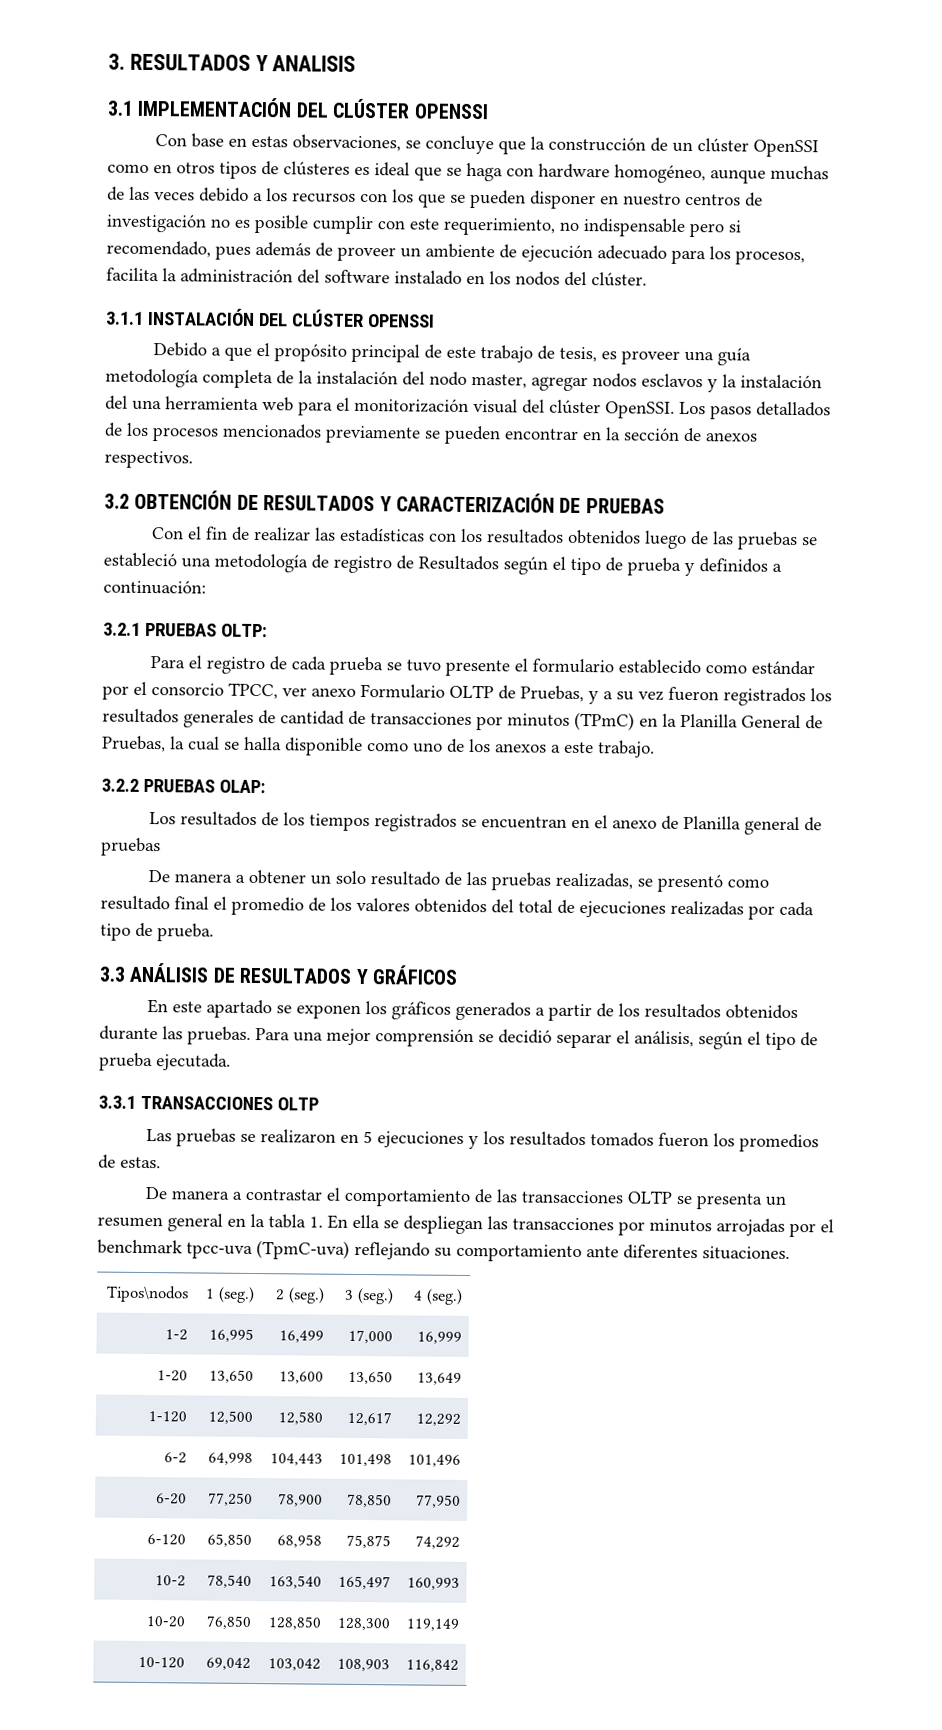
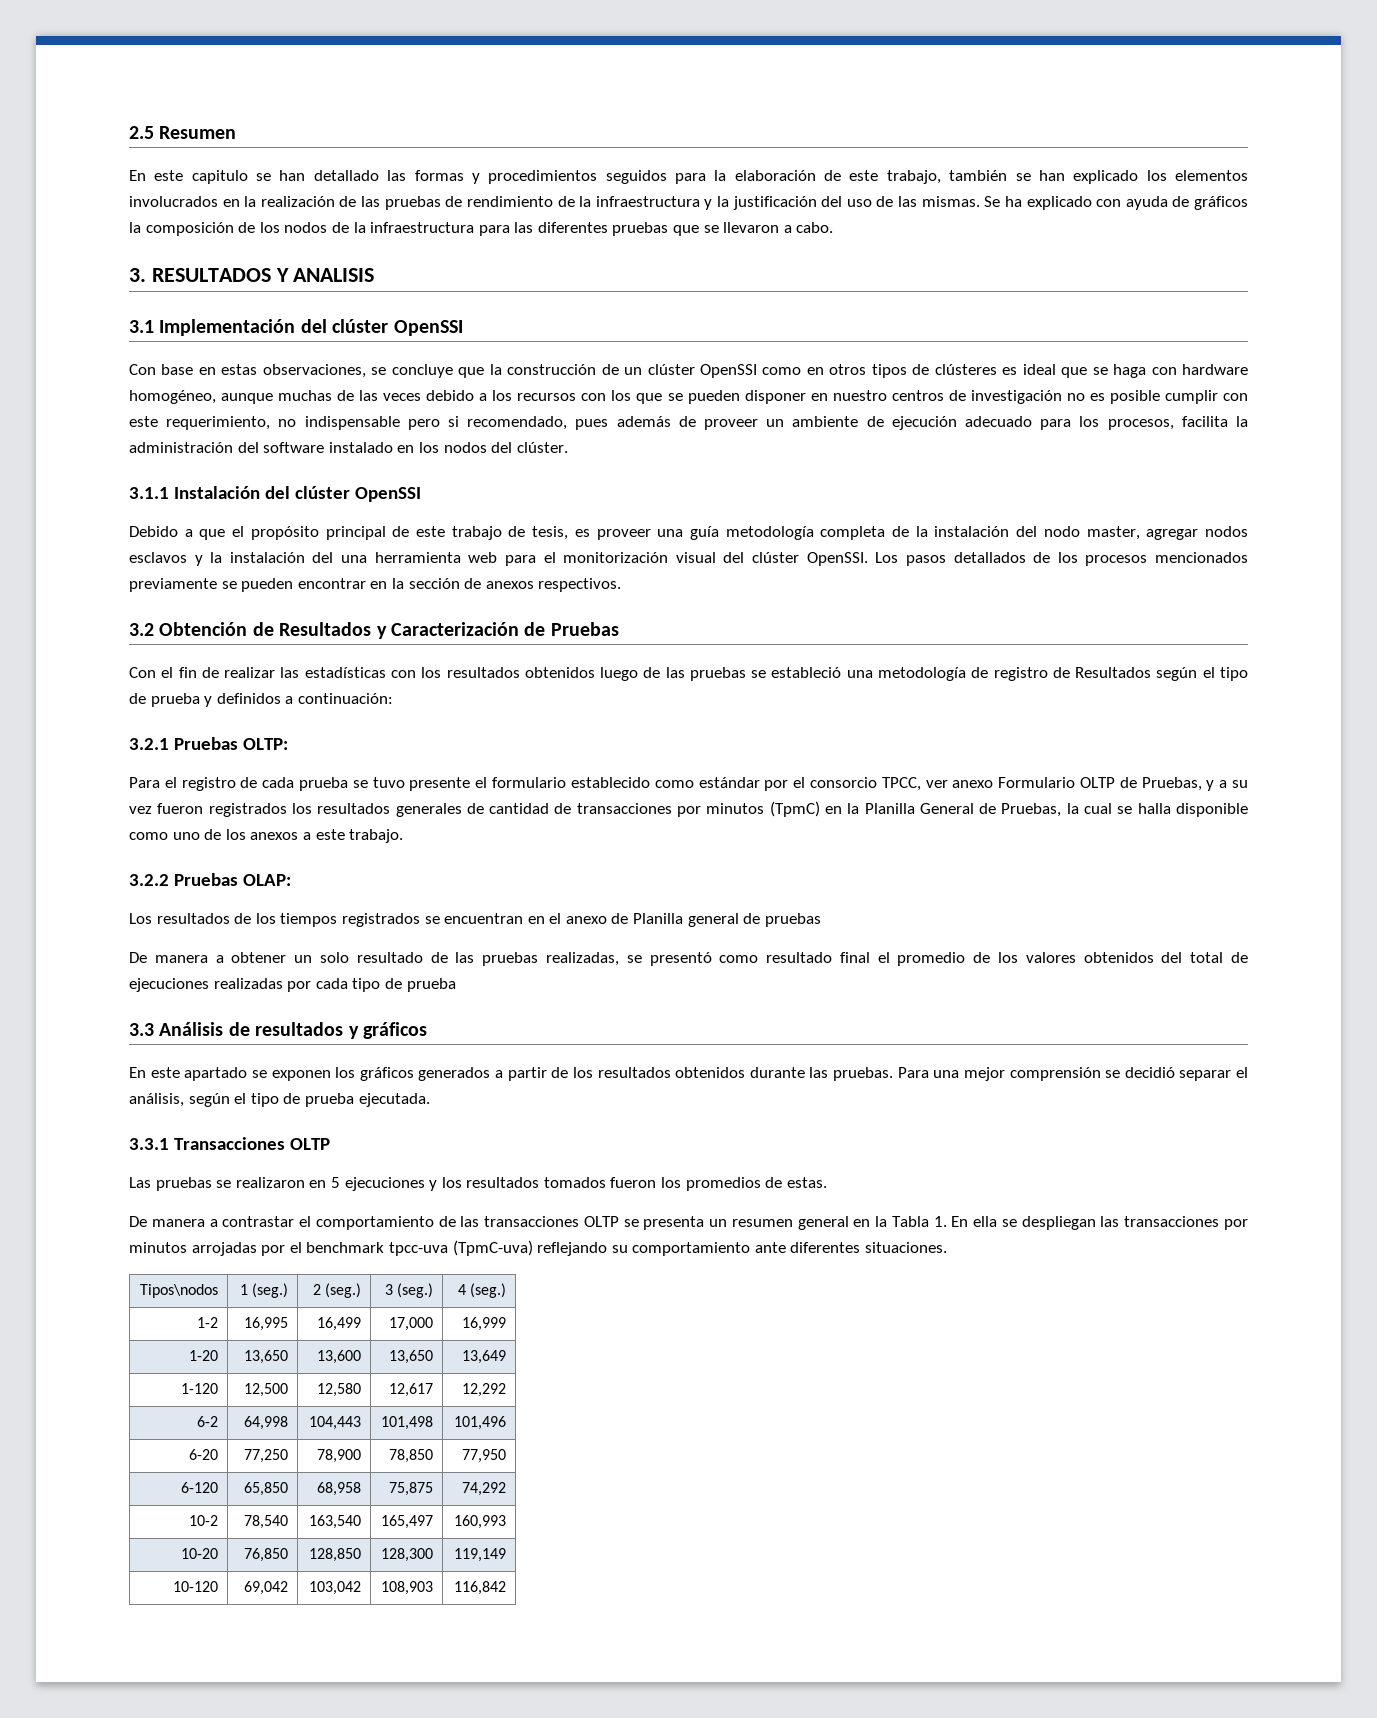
+ 2.5 Resumen
+ En este capitulo se han detallado las formas y procedimientos seguidos para la elaboración de este trabajo, también se han explicado los elementos involucrados en la realización de las pruebas de rendimiento de la infraestructura y la justificación del uso de las mismas. Se ha explicado con ayuda de gráficos la composición de los nodos de la infraestructura para las diferentes pruebas que se llevaron a cabo.
- 3.1 IMPLEMENTACIÓN DEL CLÚSTER OPENSSI
+ 3.1 Implementación del clúster OpenSSI
- 3.1.1 INSTALACIÓN DEL CLÚSTER OPENSSI
+ 3.1.1 Instalación del clúster OpenSSI
- 3.2 OBTENCIÓN DE RESULTADOS Y CARACTERIZACIÓN DE PRUEBAS
+ 3.2 Obtención de Resultados y Caracterización de Pruebas
- 3.2.1 PRUEBAS OLTP:
+ 3.2.1 Pruebas OLTP:
- Para el registro de cada prueba se tuvo presente el formulario establecido como estándar por el consorcio TPCC, ver anexo Formulario OLTP de Pruebas, y a su vez fueron registrados los resultados generales de cantidad de transacciones por minutos (TPmC) en la Planilla General de Pruebas, la cual se halla disponible como uno de los anexos a este trabajo.
+ Para el registro de cada prueba se tuvo presente el formulario establecido como estándar por el consorcio TPCC, ver anexo Formulario OLTP de Pruebas, y a su vez fueron registrados los resultados generales de cantidad de transacciones por minutos (TpmC) en la Planilla General de Pruebas, la cual se halla disponible como uno de los anexos a este trabajo.
- 3.2.2 PRUEBAS OLAP:
+ 3.2.2 Pruebas OLAP:
- De manera a obtener un solo resultado de las pruebas realizadas, se presentó como resultado final el promedio de los valores obtenidos del total de ejecuciones realizadas por cada tipo de prueba.
+ De manera a obtener un solo resultado de las pruebas realizadas, se presentó como resultado final el promedio de los valores obtenidos del total de ejecuciones realizadas por cada tipo de prueba
- 3.3 ANÁLISIS DE RESULTADOS Y GRÁFICOS
+ 3.3 Análisis de resultados y gráficos
- 3.3.1 TRANSACCIONES OLTP
+ 3.3.1 Transacciones OLTP
- De manera a contrastar el comportamiento de las transacciones OLTP se presenta un resumen general en la tabla 1. En ella se despliegan las transacciones por minutos arrojadas por el benchmark tpcc-uva (TpmC-uva) reflejando su comportamiento ante diferentes situaciones.
+ De manera a contrastar el comportamiento de las transacciones OLTP se presenta un resumen general en la Tabla 1. En ella se despliegan las transacciones por minutos arrojadas por el benchmark tpcc-uva (TpmC-uva) reflejando su comportamiento ante diferentes situaciones.

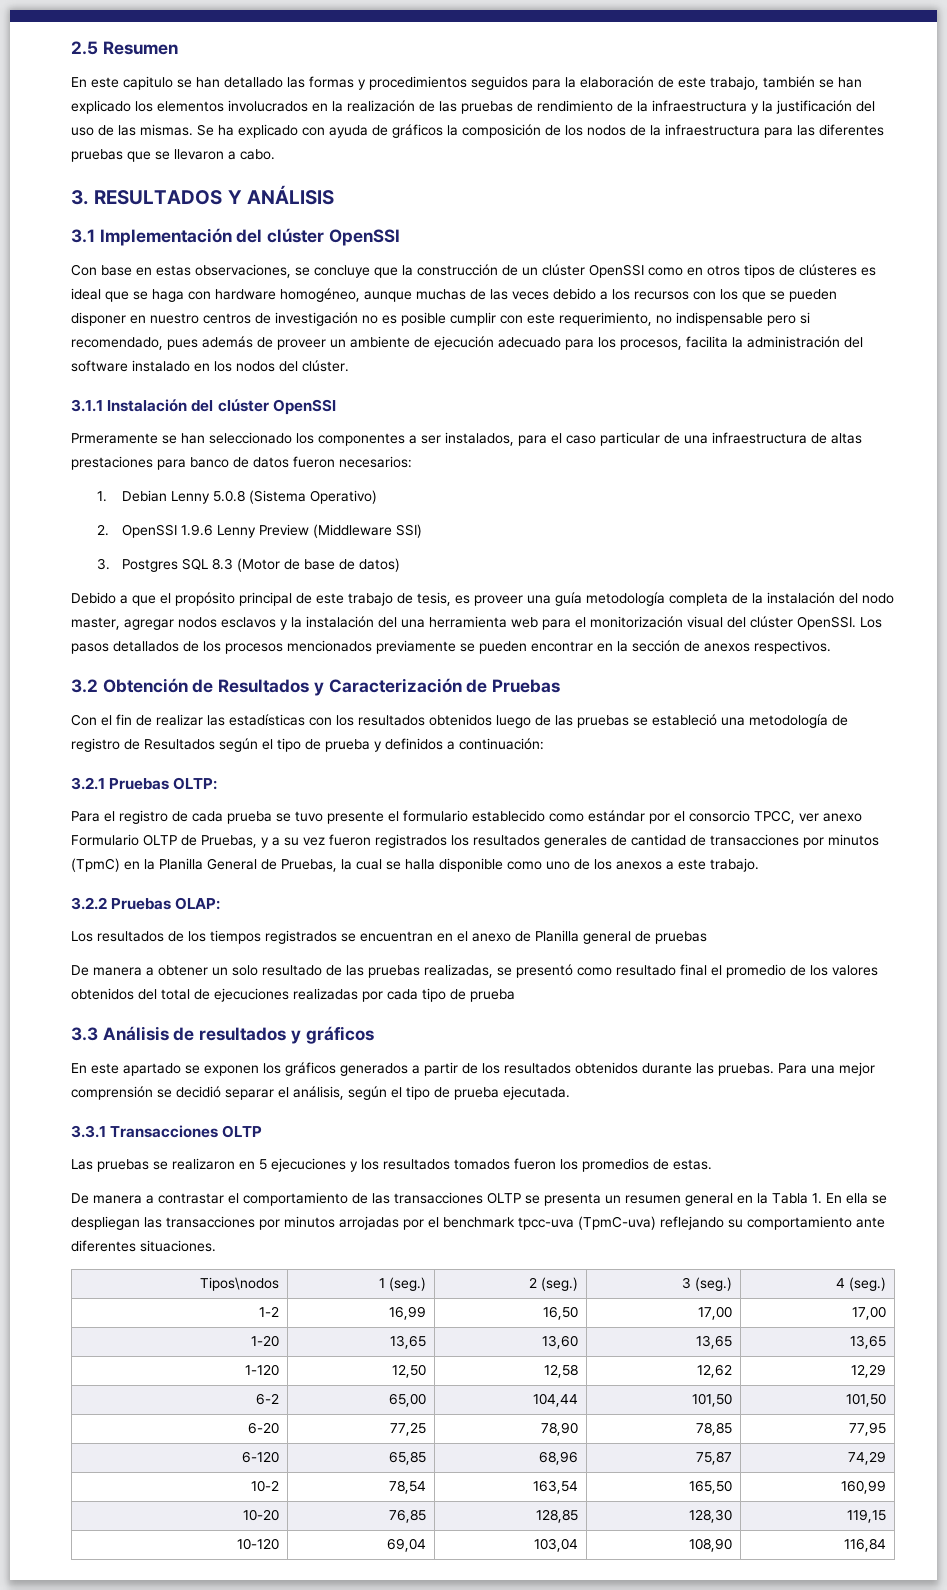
- 3. RESULTADOS Y ANALISIS
+ 3. RESULTADOS Y ANÁLISIS
+ Prmeramente se han seleccionado los componentes a ser instalados, para el caso particular de una infraestructura de altas prestaciones para banco de datos fueron necesarios:
+ 1. Debian Lenny 5.0.8 (Sistema Operativo)
+ 2. OpenSSI 1.9.6 Lenny Preview (Middleware SSI)
+ 3. Postgres SQL 8.3 (Motor de base de datos)
- 1-2 | 16,995 | 16,499 | 17,000 | 16,999
- 1-20 | 13,650 | 13,600 | 13,650 | 13,649
- 1-120 | 12,500 | 12,580 | 12,617 | 12,292
- 6-2 | 64,998 | 104,443 | 101,498 | 101,496
- 6-20 | 77,250 | 78,900 | 78,850 | 77,950
- 6-120 | 65,850 | 68,958 | 75,875 | 74,292
- 10-2 | 78,540 | 163,540 | 165,497 | 160,993
- 10-20 | 76,850 | 128,850 | 128,300 | 119,149
- 10-120 | 69,042 | 103,042 | 108,903 | 116,842
+ 1-2 | 16,99 | 16,50 | 17,00 | 17,00
+ 1-20 | 13,65 | 13,60 | 13,65 | 13,65
+ 1-120 | 12,50 | 12,58 | 12,62 | 12,29
+ 6-2 | 65,00 | 104,44 | 101,50 | 101,50
+ 6-20 | 77,25 | 78,90 | 78,85 | 77,95
+ 6-120 | 65,85 | 68,96 | 75,87 | 74,29
+ 10-2 | 78,54 | 163,54 | 165,50 | 160,99
+ 10-20 | 76,85 | 128,85 | 128,30 | 119,15
+ 10-120 | 69,04 | 103,04 | 108,90 | 116,84

